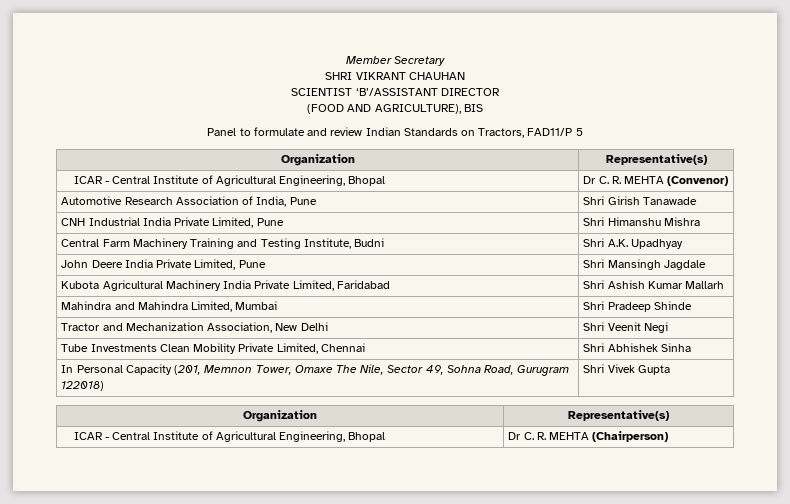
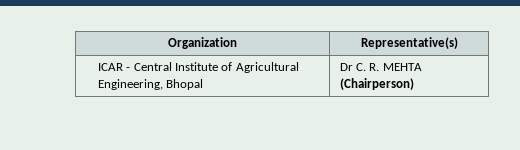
- Member Secretary
- SHRI VIKRANT CHAUHAN
- SCIENTIST ‘B’/ASSISTANT DIRECTOR
- (FOOD AND AGRICULTURE), BIS
- Panel to formulate and review Indian Standards on Tractors, FAD11/P 5
- Organization | Representative(s)
- ICAR - Central Institute of Agricultural Engineering, Bhopal | Dr C. R. MEHTA (Convenor)
- Automotive Research Association of India, Pune | Shri Girish Tanawade
- CNH Industrial India Private Limited, Pune | Shri Himanshu Mishra
- Central Farm Machinery Training and Testing Institute, Budni | Shri A.K. Upadhyay
- John Deere India Private Limited, Pune | Shri Mansingh Jagdale
- Kubota Agricultural Machinery India Private Limited, Faridabad | Shri Ashish Kumar Mallarh
- Mahindra and Mahindra Limited, Mumbai | Shri Pradeep Shinde
- Tractor and Mechanization Association, New Delhi | Shri Veenit Negi
- Tube Investments Clean Mobility Private Limited, Chennai | Shri Abhishek Sinha
- In Personal Capacity (201, Memnon Tower, Omaxe The Nile, Sector 49, Sohna Road, Gurugram 122018) | Shri Vivek Gupta

